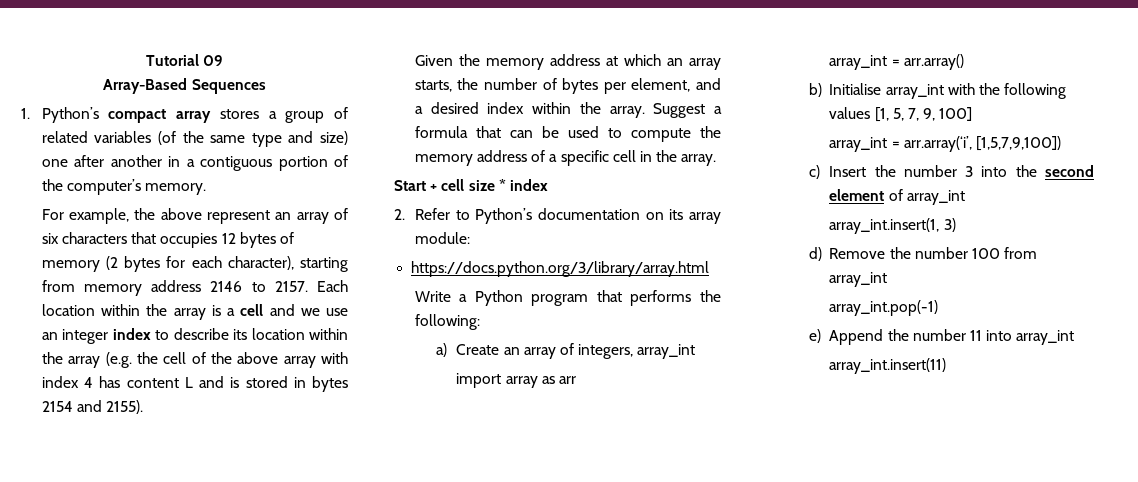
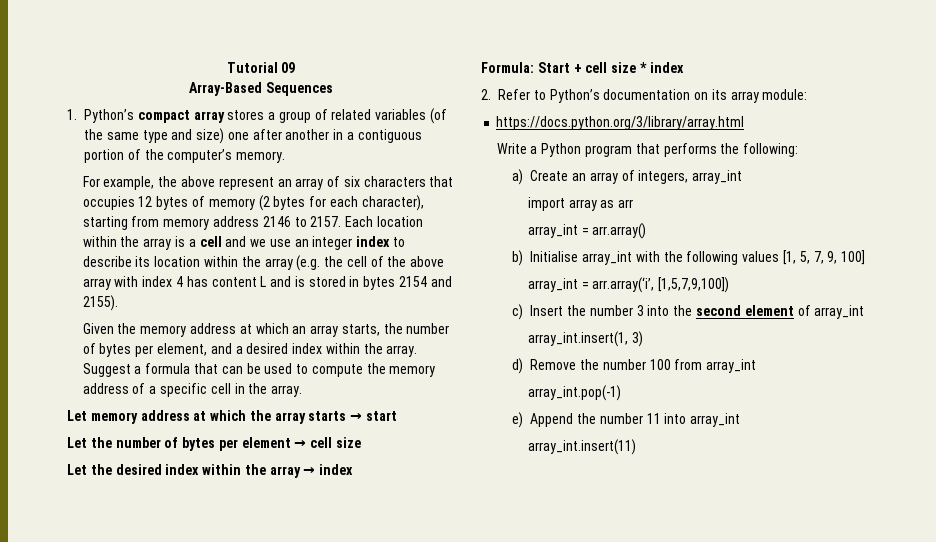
- Start + cell size * index
+ Let memory address at which the array starts → start
+ Let the number of bytes per element → cell size
+ Let the desired index within the array → index
+ Formula: Start + cell size * index

